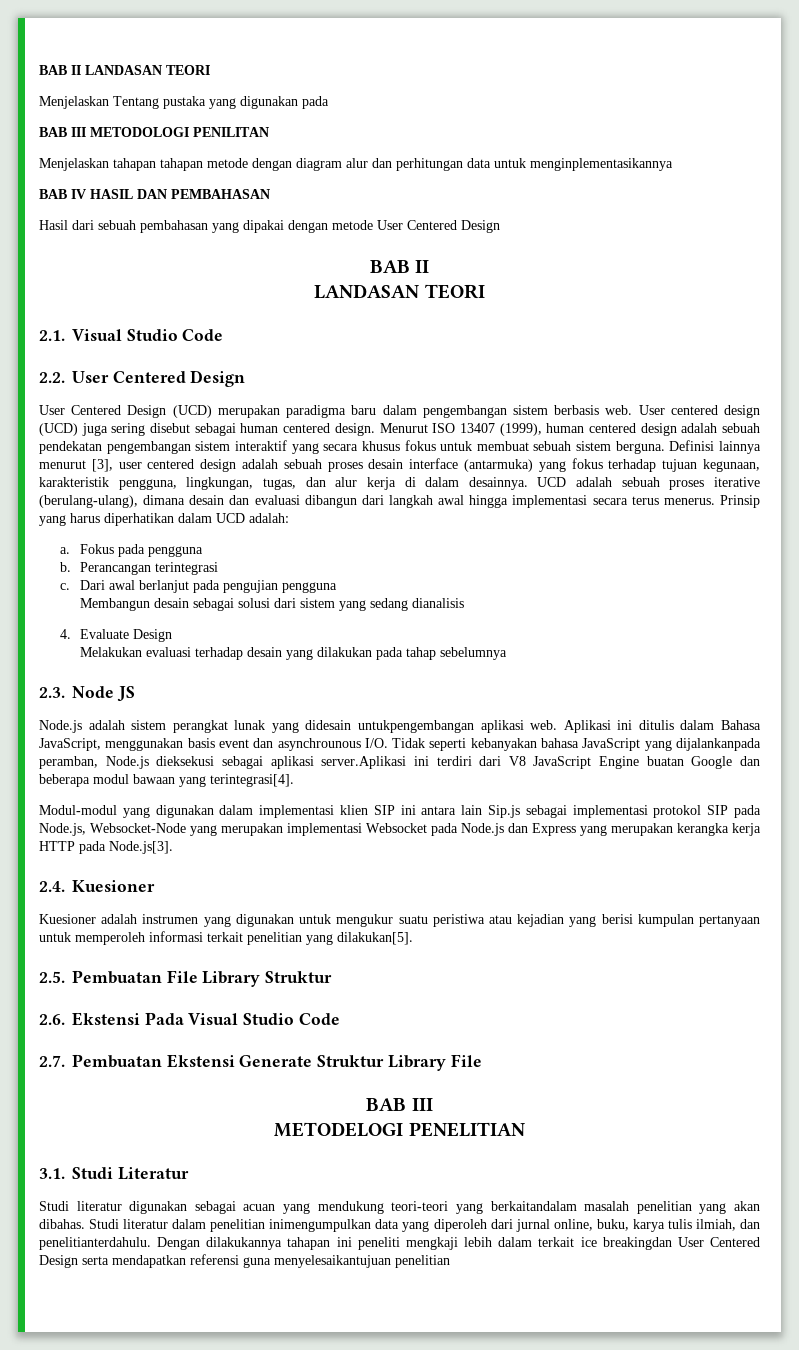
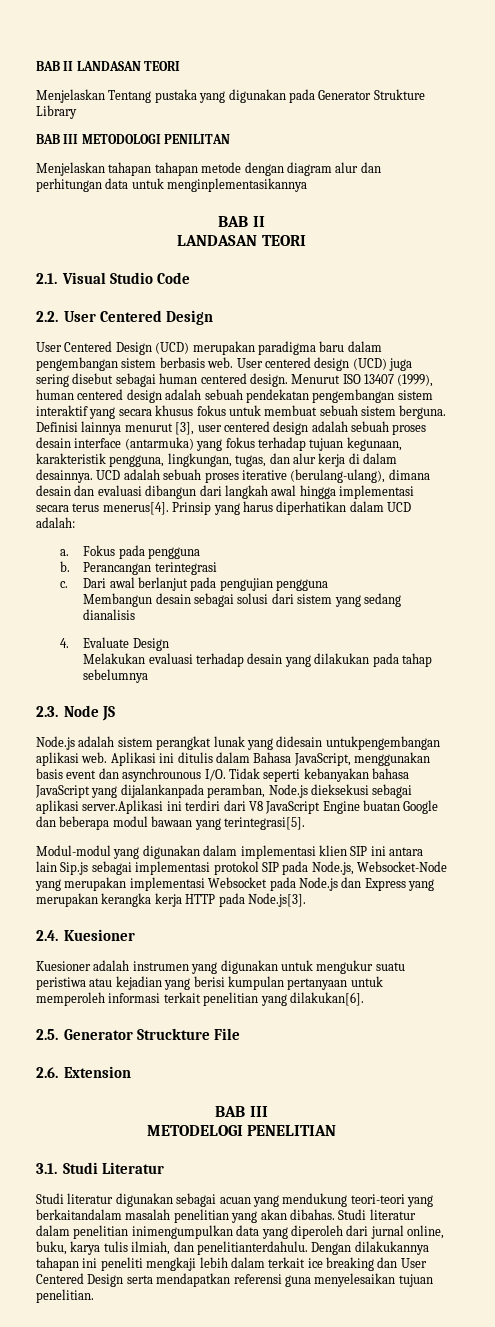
- Menjelaskan Tentang pustaka yang digunakan pada
+ Menjelaskan Tentang pustaka yang digunakan pada Generator Strukture Library
- BAB IV HASIL DAN PEMBAHASAN
- Hasil dari sebuah pembahasan yang dipakai dengan metode User Centered Design
- UCD adalah sebuah proses iterative (berulang-ulang), dimana desain dan evaluasi dibangun dari langkah awal hingga implementasi secara terus menerus.
+ UCD adalah sebuah proses iterative (berulang-ulang), dimana desain dan evaluasi dibangun dari langkah awal hingga implementasi secara terus menerus[4].
- Aplikasi ini ditulis dalam Bahasa JavaScript, menggunakan basis event dan asynchrounous I/O. Tidak seperti kebanyakan bahasa JavaScript yang dijalankanpada peramban, Node.js dieksekusi sebagai aplikasi server.Aplikasi ini terdiri dari V8 JavaScript Engine buatan Google dan beberapa modul bawaan yang terintegrasi[4].
+ Aplikasi ini ditulis dalam Bahasa JavaScript, menggunakan basis event dan asynchrounous I/O. Tidak seperti kebanyakan bahasa JavaScript yang dijalankanpada peramban, Node.js dieksekusi sebagai aplikasi server.Aplikasi ini terdiri dari V8 JavaScript Engine buatan Google dan beberapa modul bawaan yang terintegrasi[5].
- Kuesioner adalah instrumen yang digunakan untuk mengukur suatu peristiwa atau kejadian yang berisi kumpulan pertanyaan untuk memperoleh informasi terkait penelitian yang dilakukan[5].
+ Kuesioner adalah instrumen yang digunakan untuk mengukur suatu peristiwa atau kejadian yang berisi kumpulan pertanyaan untuk memperoleh informasi terkait penelitian yang dilakukan[6].
- 2.5. Pembuatan File Library Struktur
+ 2.5. Generator Struckture File
- 2.6. Ekstensi Pada Visual Studio Code
- 2.7. Pembuatan Ekstensi Generate Struktur Library File
+ 2.6. Extension
- Dengan dilakukannya tahapan ini peneliti mengkaji lebih dalam terkait ice breakingdan User Centered Design serta mendapatkan referensi guna menyelesaikantujuan penelitian
+ Dengan dilakukannya tahapan ini peneliti mengkaji lebih dalam terkait ice breaking dan User Centered Design serta mendapatkan referensi guna menyelesaikan tujuan penelitian.

